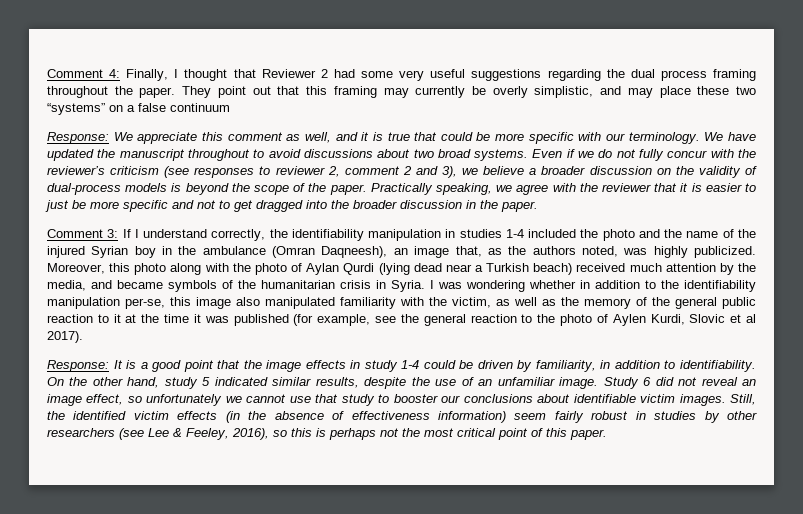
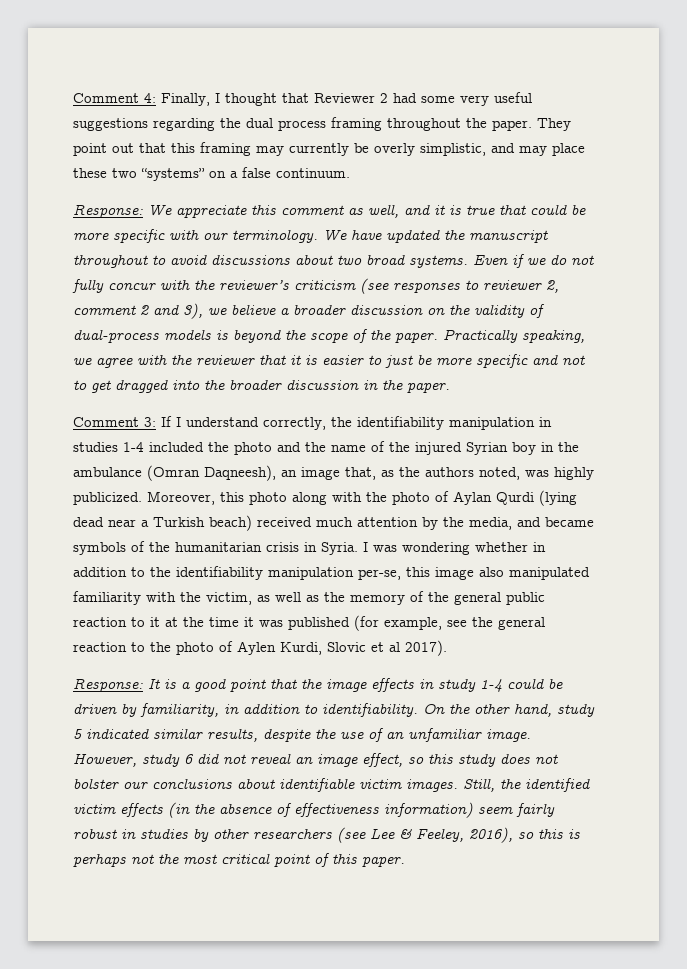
- They point out that this framing may currently be overly simplistic, and may place these two “systems” on a false continuum
+ They point out that this framing may currently be overly simplistic, and may place these two “systems” on a false continuum.
- Study 6 did not reveal an image effect, so unfortunately we cannot use that study to booster our conclusions about identifiable victim images.
+ However, study 6 did not reveal an image effect, so this study does not bolster our conclusions about identifiable victim images.

